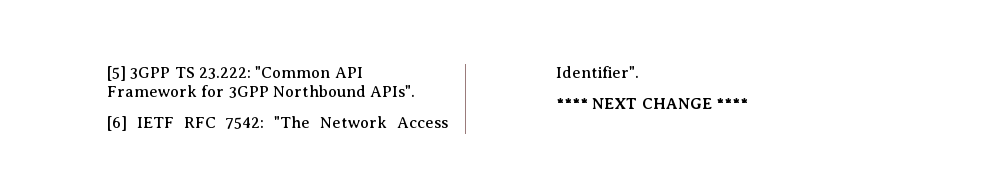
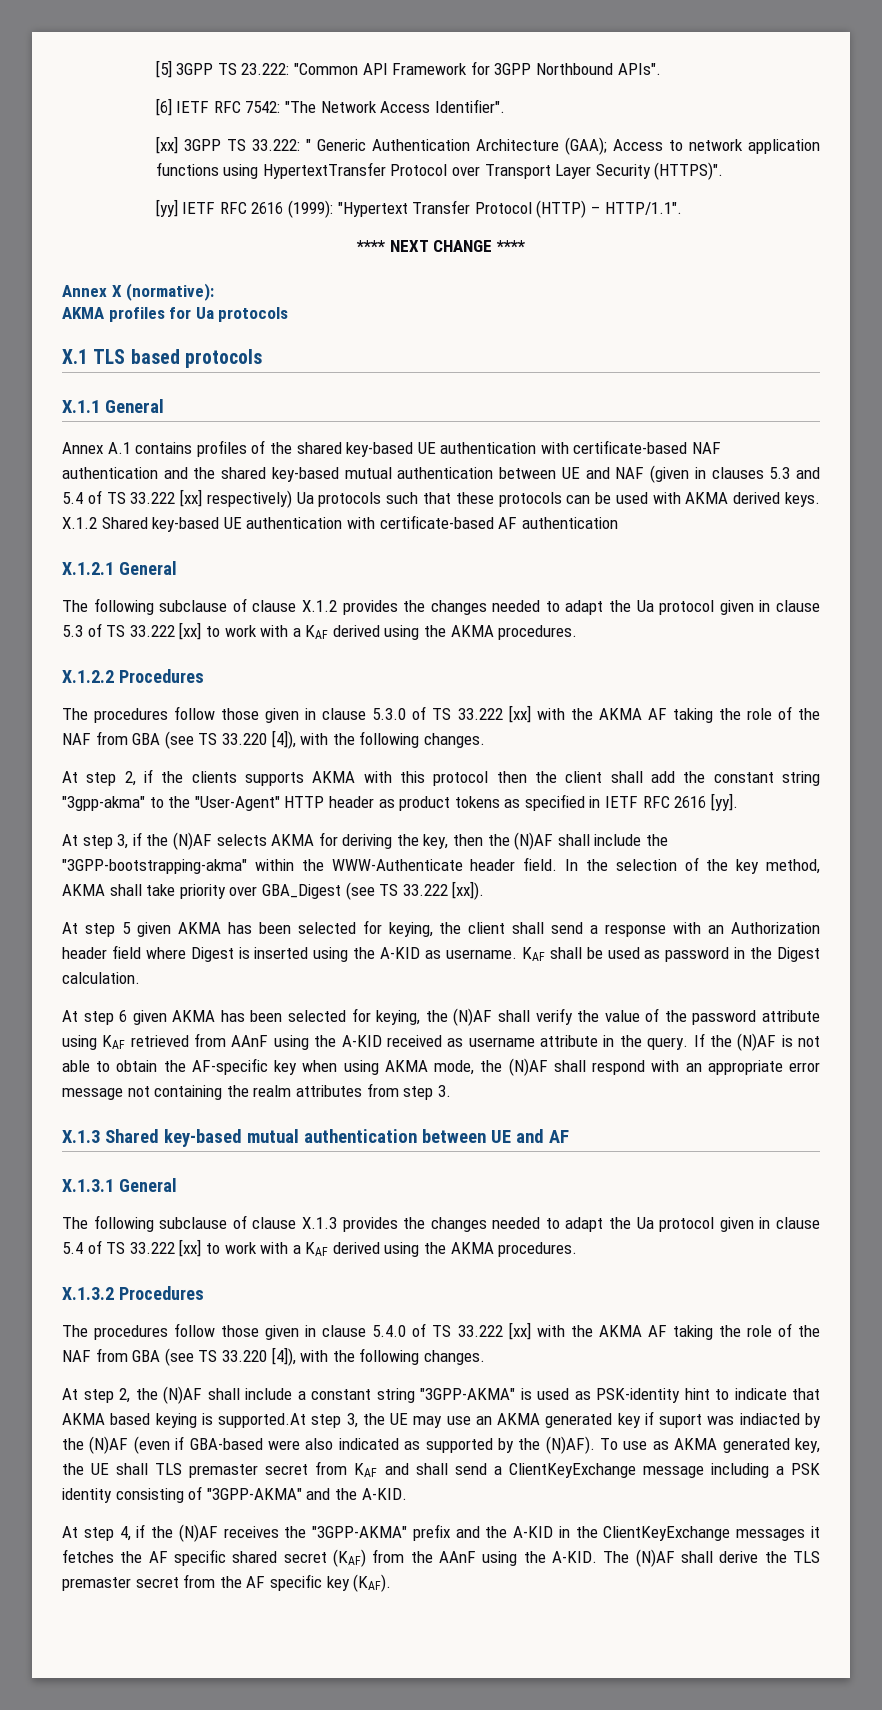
+ [xx] 3GPP TS 33.222: " Generic Authentication Architecture (GAA); Access to network application functions using HypertextTransfer Protocol over Transport Layer Security (HTTPS)".
+ [yy] IETF RFC 2616 (1999): "Hypertext Transfer Protocol (HTTP) – HTTP/1.1".
  **** NEXT CHANGE ****
+ Annex X (normative):
+ AKMA profiles for Ua protocols
+ X.1 TLS based protocols
+ X.1.1 General
+ Annex A.1 contains profiles of the shared key-based UE authentication with certificate-based NAF authentication and the shared key-based mutual authentication between UE and NAF (given in clauses 5.3 and 5.4 of TS 33.222 [xx] respectively) Ua protocols such that these protocols can be used with AKMA derived keys. X.1.2 Shared key-based UE authentication with certificate-based AF authentication
+ X.1.2.1 General
+ The following subclause of clause X.1.2 provides the changes needed to adapt the Ua protocol given in clause 5.3 of TS 33.222 [xx] to work with a KAF derived using the AKMA procedures.
+ X.1.2.2 Procedures
+ The procedures follow those given in clause 5.3.0 of TS 33.222 [xx] with the AKMA AF taking the role of the NAF from GBA (see TS 33.220 [4]), with the following changes.
+ At step 2, if the clients supports AKMA with this protocol then the client shall add the constant string "3gpp-akma" to the "User-Agent" HTTP header as product tokens as specified in IETF RFC 2616 [yy].
+ At step 3, if the (N)AF selects AKMA for deriving the key, then the (N)AF shall include the "3GPP-bootstrapping-akma" within the WWW-Authenticate header field. In the selection of the key method, AKMA shall take priority over GBA_Digest (see TS 33.222 [xx]).
+ At step 5 given AKMA has been selected for keying, the client shall send a response with an Authorization header field where Digest is inserted using the A-KID as username. KAF shall be used as password in the Digest calculation.
+ At step 6 given AKMA has been selected for keying, the (N)AF shall verify the value of the password attribute using KAF retrieved from AAnF using the A-KID received as username attribute in the query. If the (N)AF is not able to obtain the AF-specific key when using AKMA mode, the (N)AF shall respond with an appropriate error message not containing the realm attributes from step 3.
+ X.1.3 Shared key-based mutual authentication between UE and AF
+ X.1.3.1 General
+ The following subclause of clause X.1.3 provides the changes needed to adapt the Ua protocol given in clause 5.4 of TS 33.222 [xx] to work with a KAF derived using the AKMA procedures.
+ X.1.3.2 Procedures
+ The procedures follow those given in clause 5.4.0 of TS 33.222 [xx] with the AKMA AF taking the role of the NAF from GBA (see TS 33.220 [4]), with the following changes.
+ At step 2, the (N)AF shall include a constant string "3GPP-AKMA" is used as PSK-identity hint to indicate that AKMA based keying is supported.At step 3, the UE may use an AKMA generated key if suport was indiacted by the (N)AF (even if GBA-based were also indicated as supported by the (N)AF). To use as AKMA generated key, the UE shall TLS premaster secret from KAF and shall send a ClientKeyExchange message including a PSK identity consisting of "3GPP-AKMA" and the A-KID.
+ At step 4, if the (N)AF receives the "3GPP-AKMA" prefix and the A-KID in the ClientKeyExchange messages it fetches the AF specific shared secret (KAF) from the AAnF using the A-KID. The (N)AF shall derive the TLS premaster secret from the AF specific key (KAF).

